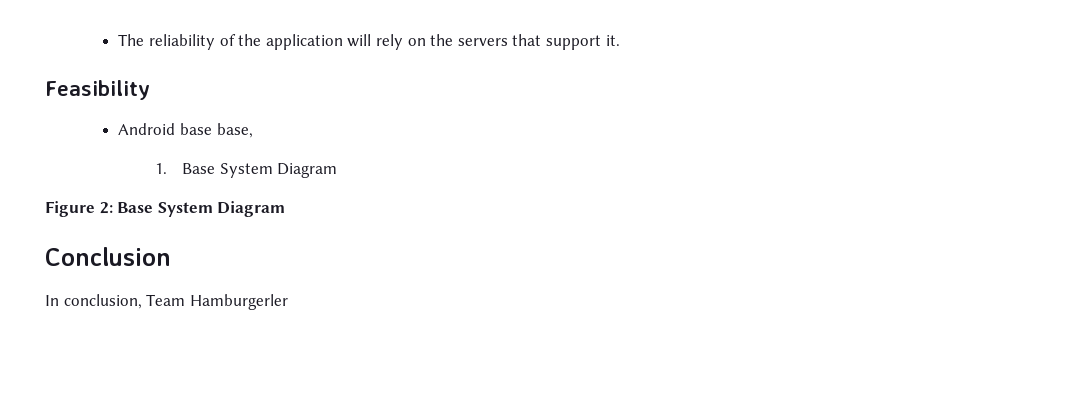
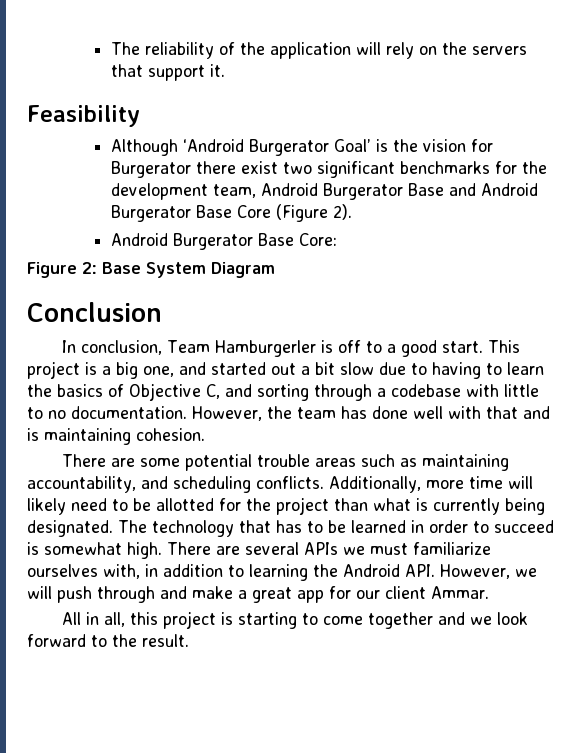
- Android base base,
- 1. Base System Diagram
+ Although ‘Android Burgerator Goal’ is the vision for Burgerator there exist two significant benchmarks for the development team, Android Burgerator Base and Android Burgerator Base Core (Figure 2).
+ Android Burgerator Base Core:
- In conclusion, Team Hamburgerler
+ In conclusion, Team Hamburgerler is off to a good start. This project is a big one, and started out a bit slow due to having to learn the basics of Objective C, and sorting through a codebase with little to no documentation. However, the team has done well with that and is maintaining cohesion.
+ There are some potential trouble areas such as maintaining accountability, and scheduling conflicts. Additionally, more time will likely need to be allotted for the project than what is currently being designated. The technology that has to be learned in order to succeed is somewhat high. There are several APIs we must familiarize ourselves with, in addition to learning the Android API. However, we will push through and make a great app for our client Ammar.
+ All in all, this project is starting to come together and we look forward to the result.

